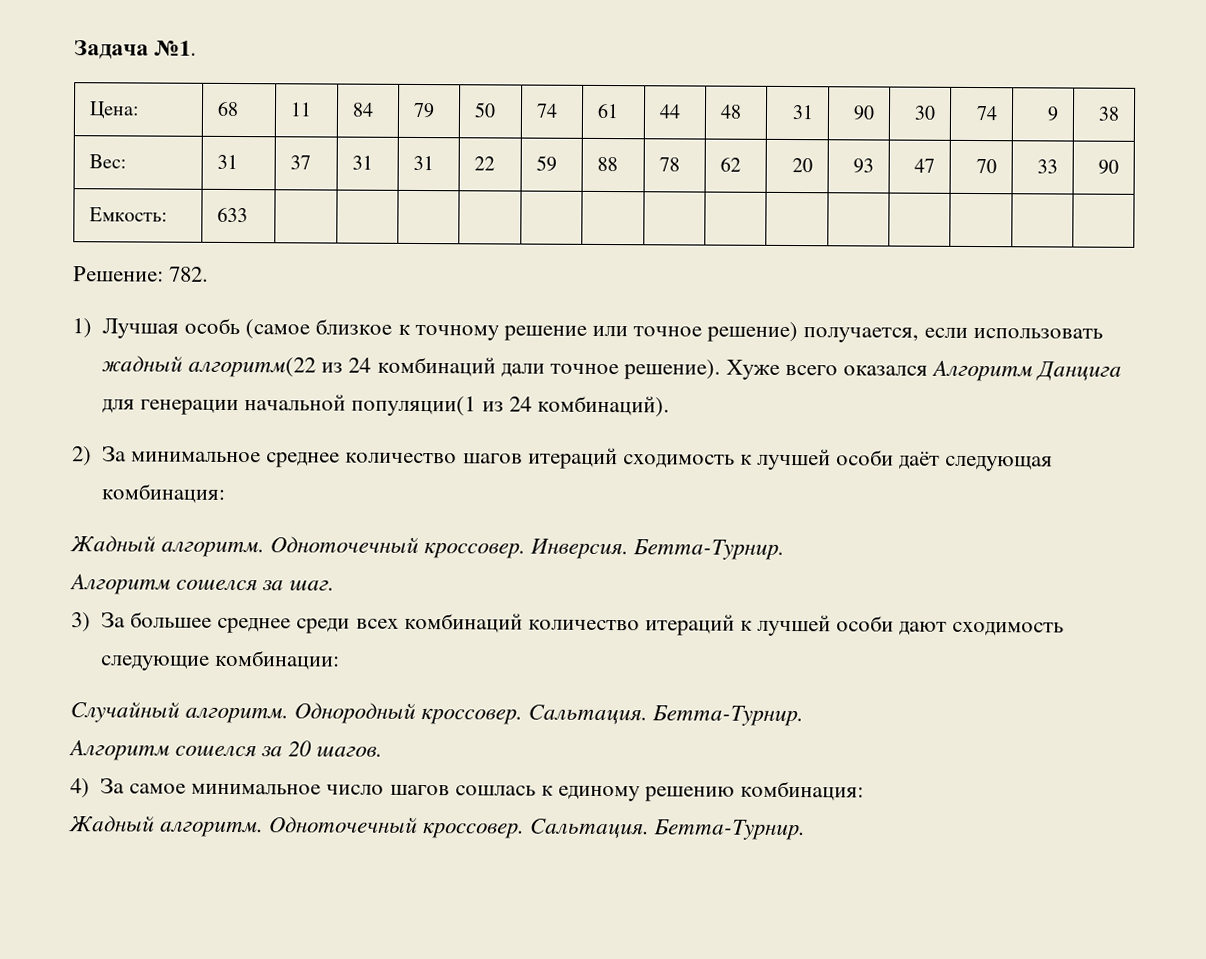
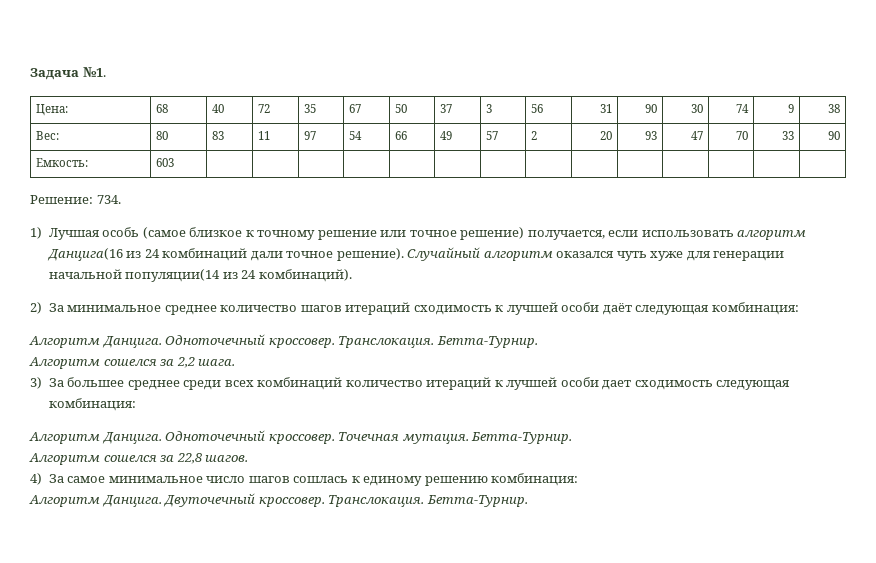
- Цена: | 68 | 11 | 84 | 79 | 50 | 74 | 61 | 44 | 48 | 31 | 90 | 30 | 74 | 9 | 38
+ Цена: | 68 | 40 | 72 | 35 | 67 | 50 | 37 | 3 | 56 | 31 | 90 | 30 | 74 | 9 | 38
- Вес: | 31 | 37 | 31 | 31 | 22 | 59 | 88 | 78 | 62 | 20 | 93 | 47 | 70 | 33 | 90
+ Вес: | 80 | 83 | 11 | 97 | 54 | 66 | 49 | 57 | 2 | 20 | 93 | 47 | 70 | 33 | 90
- Емкость: | 633 | | | | | | | | | | | | | |
+ Емкость: | 603 | | | | | | | | | | | | | |
- Решение: 782.
+ Решение: 734.
- 1) Лучшая особь (самое близкое к точному решение или точное решение) получается, если использовать жадный алгоритм(22 из 24 комбинаций дали точное решение).
+ 1) Лучшая особь (самое близкое к точному решение или точное решение) получается, если использовать алгоритм Данцига(16 из 24 комбинаций дали точное решение).
- Хуже всего оказался Алгоритм Данцига для генерации начальной популяции(1 из 24 комбинаций).
+ Случайный алгоритм оказался чуть хуже для генерации начальной популяции(14 из 24 комбинаций).
- Жадный алгоритм. Одноточечный кроссовер. Инверсия. Бетта-Турнир.
- Алгоритм сошелся за шаг.
+ Алгоритм Данцига. Одноточечный кроссовер. Транслокация. Бетта-Турнир.
+ Алгоритм сошелся за 2,2 шага.
- 3) За большее среднее среди всех комбинаций количество итераций к лучшей особи дают сходимость следующие комбинации:
- Случайный алгоритм. Однородный кроссовер. Сальтация. Бетта-Турнир.
- Алгоритм сошелся за 20 шагов.
+ 3) За большее среднее среди всех комбинаций количество итераций к лучшей особи дает сходимость следующая комбинация:
+ Алгоритм Данцига. Одноточечный кроссовер. Точечная мутация. Бетта-Турнир.
+ Алгоритм сошелся за 22,8 шагов.
- Жадный алгоритм. Одноточечный кроссовер. Сальтация.
+ Алгоритм Данцига. Двуточечный кроссовер. Транслокация.

